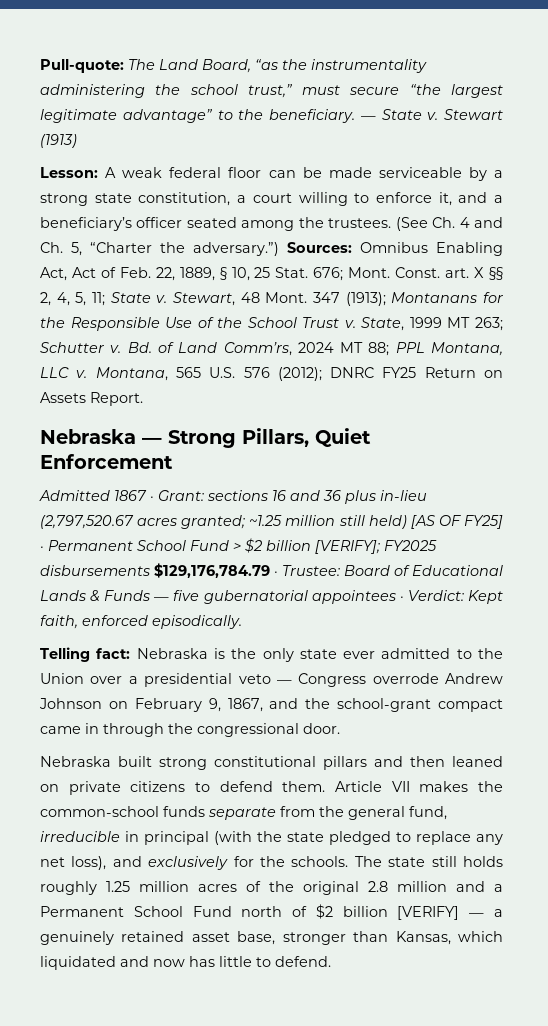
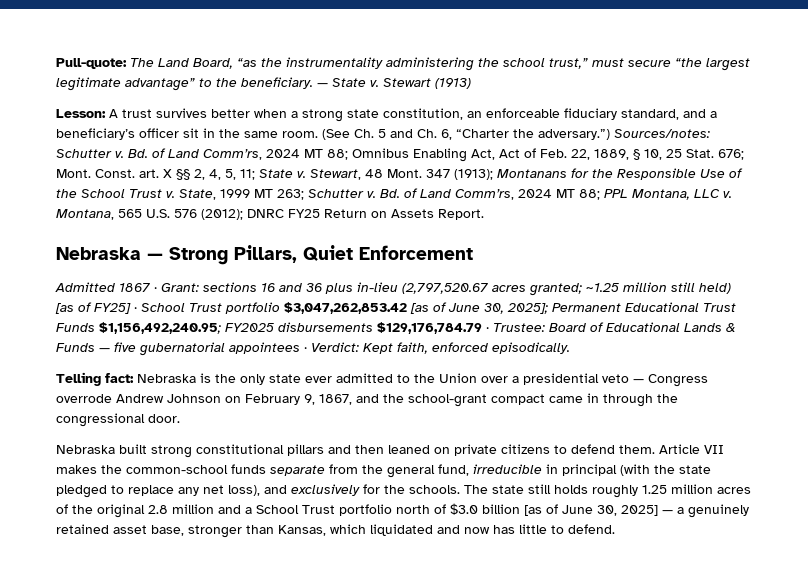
- Lesson: A weak federal floor can be made serviceable by a strong state constitution, a court willing to enforce it, and a beneficiary’s officer seated among the trustees.
+ Lesson: A trust survives better when a strong state constitution, an enforceable fiduciary standard, and a beneficiary’s officer sit in the same room.
- (See Ch. 4 and Ch. 5, “Charter the adversary.”)
+ (See Ch. 5 and Ch. 6, “Charter the adversary.”)
- Sources: Omnibus Enabling Act, Act of Feb. 22, 1889, § 10, 25 Stat.
+ Sources/notes: Schutter v. Bd. of Land Comm’rs, 2024 MT 88; Omnibus Enabling Act, Act of Feb. 22, 1889, § 10, 25 Stat.
- Admitted 1867 · Grant: sections 16 and 36 plus in-lieu (2,797,520.67 acres granted; ~1.25 million still held) [AS OF FY25] · Permanent School Fund > $2 billion [VERIFY]; FY2025 disbursements $129,176,784.79 · Trustee: Board of Educational Lands & Funds — five gubernatorial appointees · Verdict: Kept faith, enforced episodically.
+ Admitted 1867 · Grant: sections 16 and 36 plus in-lieu (2,797,520.67 acres granted; ~1.25 million still held) [as of FY25] · School Trust portfolio $3,047,262,853.42 [as of June 30, 2025]; Permanent Educational Trust Funds $1,156,492,240.95; FY2025 disbursements $129,176,784.79 · Trustee: Board of Educational Lands & Funds — five gubernatorial appointees · Verdict: Kept faith, enforced episodically.
- The state still holds roughly 1.25 million acres of the original 2.8 million and a Permanent School Fund north of $2 billion [VERIFY] — a genuinely retained asset base, stronger than Kansas, which liquidated and now has little to defend.
+ The state still holds roughly 1.25 million acres of the original 2.8 million and a School Trust portfolio north of $3.0 billion [as of June 30, 2025] — a genuinely retained asset base, stronger than Kansas, which liquidated and now has little to defend.

